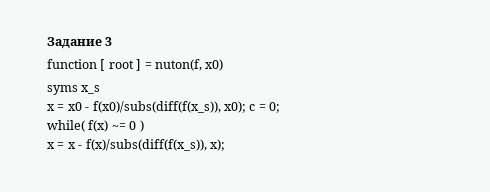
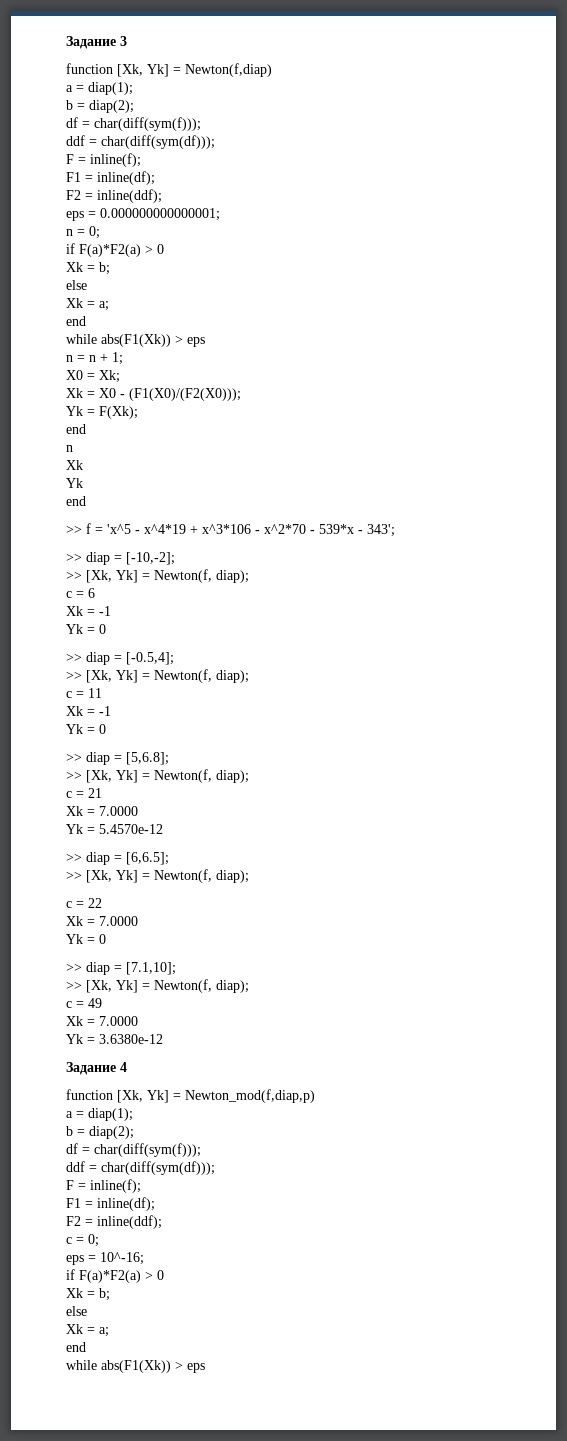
- function [ root ] = nuton(f, x0)
- syms x_s
- x = x0 - f(x0)/subs(diff(f(x_s)), x0); c = 0;
- while( f(x) ~= 0 )
- x = x - f(x)/subs(diff(f(x_s)), x);
+ function [Xk, Yk] = Newton(f,diap)
+ a = diap(1);
+ b = diap(2);
+ df = char(diff(sym(f)));
+ ddf = char(diff(sym(df)));
+ F = inline(f);
+ F1 = inline(df);
+ F2 = inline(ddf);
+ eps = 0.000000000000001;
+ n = 0;
+ if F(a)*F2(a) > 0
+ Xk = b;
+ else
+ Xk = a;
+ end
+ while abs(F1(Xk)) > eps
+ n = n + 1;
+ X0 = Xk;
+ Xk = X0 - (F1(X0)/(F2(X0)));
+ Yk = F(Xk);
+ end
+ n
+ Xk
+ Yk
+ end
+ >> f = 'x^5 - x^4*19 + x^3*106 - x^2*70 - 539*x - 343';
+ >> diap = [-10,-2];
+ >> [Xk, Yk] = Newton(f, diap);
+ c = 6
+ Xk = -1
+ Yk = 0
+ >> diap = [-0.5,4];
+ >> [Xk, Yk] = Newton(f, diap);
+ c = 11
+ Xk = -1
+ Yk = 0
+ >> diap = [5,6.8];
+ >> [Xk, Yk] = Newton(f, diap);
+ c = 21
+ Xk = 7.0000
+ Yk = 5.4570e-12
+ >> diap = [6,6.5];
+ >> [Xk, Yk] = Newton(f, diap);
+ c = 22
+ Xk = 7.0000
+ Yk = 0
+ >> diap = [7.1,10];
+ >> [Xk, Yk] = Newton(f, diap);
+ c = 49
+ Xk = 7.0000
+ Yk = 3.6380e-12
+ Задание 4
+ function [Xk, Yk] = Newton_mod(f,diap,p)
+ a = diap(1);
+ b = diap(2);
+ df = char(diff(sym(f)));
+ ddf = char(diff(sym(df)));
+ F = inline(f);
+ F1 = inline(df);
+ F2 = inline(ddf);
+ c = 0;
+ eps = 10^-16;
+ if F(a)*F2(a) > 0
+ Xk = b;
+ else
+ Xk = a;
+ end
+ while abs(F1(Xk)) > eps

